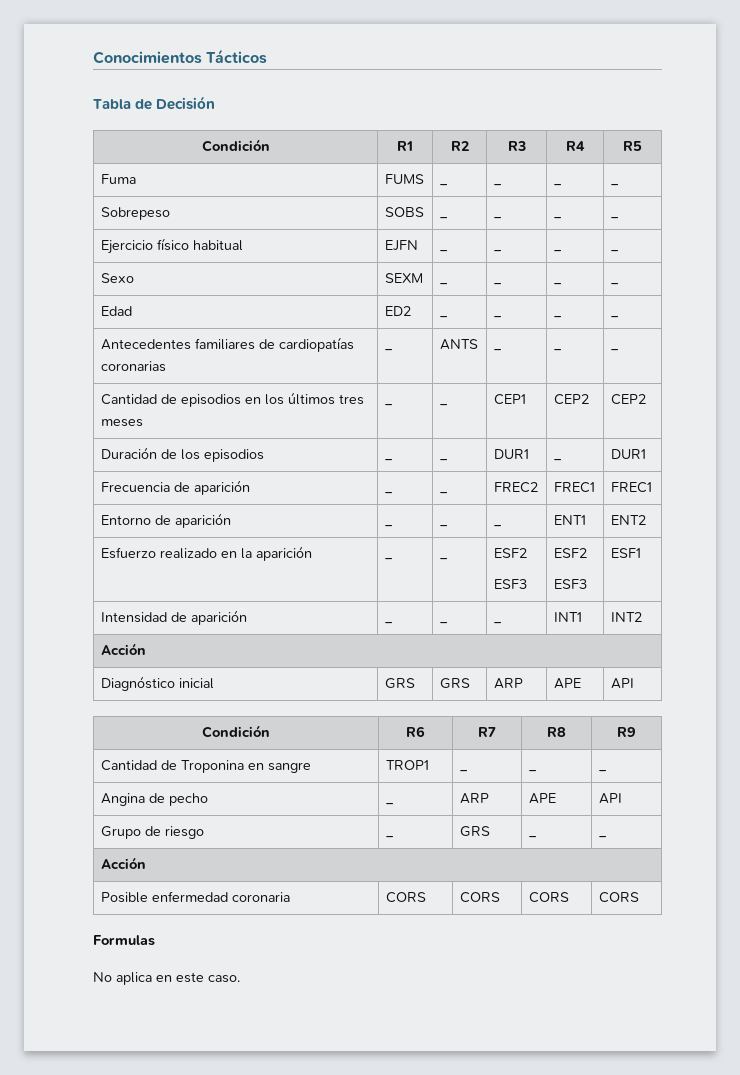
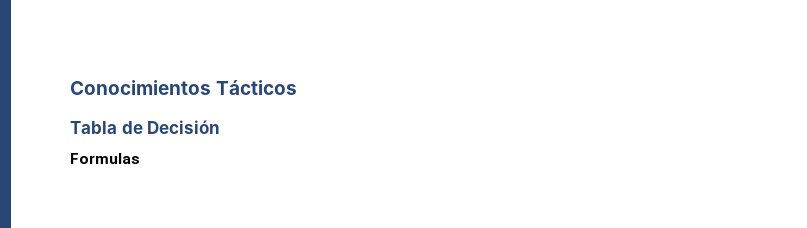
- Condición | R1 | R2 | R3 | R4 | R5
- Fuma | FUMS | _ | _ | _ | _
- Sobrepeso | SOBS | _ | _ | _ | _
- Ejercicio físico habitual | EJFN | _ | _ | _ | _
- Sexo | SEXM | _ | _ | _ | _
- Edad | ED2 | _ | _ | _ | _
- Antecedentes familiares de cardiopatías coronarias | _ | ANTS | _ | _ | _
- Cantidad de episodios en los últimos tres meses | _ | _ | CEP1 | CEP2 | CEP2
- Duración de los episodios | _ | _ | DUR1 | _ | DUR1
- Frecuencia de aparición | _ | _ | FREC2 | FREC1 | FREC1
- Entorno de aparición | _ | _ | _ | ENT1 | ENT2
- Esfuerzo realizado en la aparición | _ | _ | ESF2
- ESF3 | ESF2
- ESF3 | ESF1
- Intensidad de aparición | _ | _ | _ | INT1 | INT2
- Acción
- Diagnóstico inicial | GRS | GRS | ARP | APE | API
- Condición | R6 | R7 | R8 | R9
- Cantidad de Troponina en sangre | TROP1 | _ | _ | _
- Angina de pecho | _ | ARP | APE | API
- Grupo de riesgo | _ | GRS | _ | _
- Acción
- Posible enfermedad coronaria | CORS | CORS | CORS | CORS
  Formulas
- No aplica en este caso.

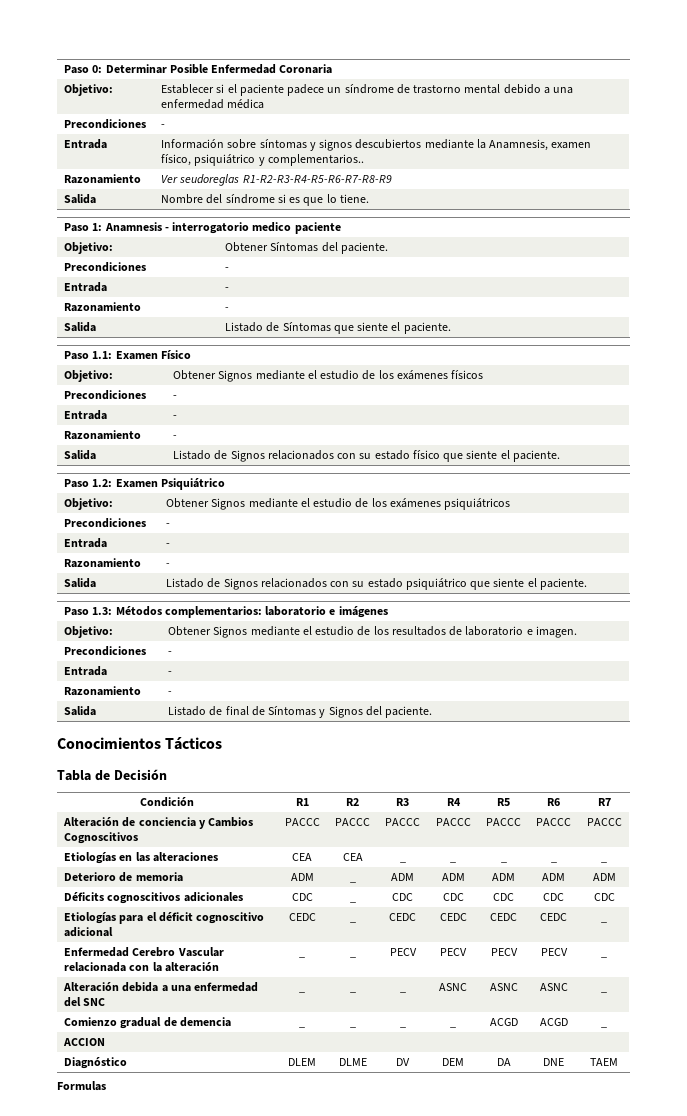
+ Paso 0: Determinar Posible Enfermedad Coronaria
+ Objetivo: | Establecer si el paciente padece un síndrome de trastorno mental debido a una enfermedad médica
+ Precondiciones | -
+ Entrada | Información sobre síntomas y signos descubiertos mediante la Anamnesis, examen físico, psiquiátrico y complementarios..
+ Razonamiento | Ver seudoreglas R1-R2-R3-R4-R5-R6-R7-R8-R9
+ Salida | Nombre del síndrome si es que lo tiene.
+ Paso 1: Anamnesis - interrogatorio medico paciente
+ Objetivo: | Obtener Síntomas del paciente.
+ Precondiciones | -
+ Entrada | -
+ Razonamiento | -
+ Salida | Listado de Síntomas que siente el paciente.
+ Paso 1.1: Examen Físico
+ Objetivo: | Obtener Signos mediante el estudio de los exámenes físicos
+ Precondiciones | -
+ Entrada | -
+ Razonamiento | -
+ Salida | Listado de Signos relacionados con su estado físico que siente el paciente.
+ Paso 1.2: Examen Psiquiátrico
+ Objetivo: | Obtener Signos mediante el estudio de los exámenes psiquiátricos
+ Precondiciones | -
+ Entrada | -
+ Razonamiento | -
+ Salida | Listado de Signos relacionados con su estado psiquiátrico que siente el paciente.
+ Paso 1.3: Métodos complementarios: laboratorio e imágenes
+ Objetivo: | Obtener Signos mediante el estudio de los resultados de laboratorio e imagen.
+ Precondiciones | -
+ Entrada | -
+ Razonamiento | -
+ Salida | Listado de final de Síntomas y Signos del paciente.
+ Condición | R1 | R2 | R3 | R4 | R5 | R6 | R7
+ Alteración de conciencia y Cambios Cognoscitivos | PACCC | PACCC | PACCC | PACCC | PACCC | PACCC | PACCC
+ Etiologías en las alteraciones | CEA | CEA | _ | _ | _ | _ | _
+ Deterioro de memoria | ADM | _ | ADM | ADM | ADM | ADM | ADM
+ Déficits cognoscitivos adicionales | CDC | _ | CDC | CDC | CDC | CDC | CDC
+ Etiologías para el déficit cognoscitivo adicional | CEDC | _ | CEDC | CEDC | CEDC | CEDC | _
+ Enfermedad Cerebro Vascular relacionada con la alteración | _ | _ | PECV | PECV | PECV | PECV | _
+ Alteración debida a una enfermedad del SNC | _ | _ | _ | ASNC | ASNC | ASNC | _
+ Comienzo gradual de demencia | _ | _ | _ | _ | ACGD | ACGD | _
+ ACCION
+ Diagnóstico | DLEM | DLME | DV | DEM | DA | DNE | TAEM

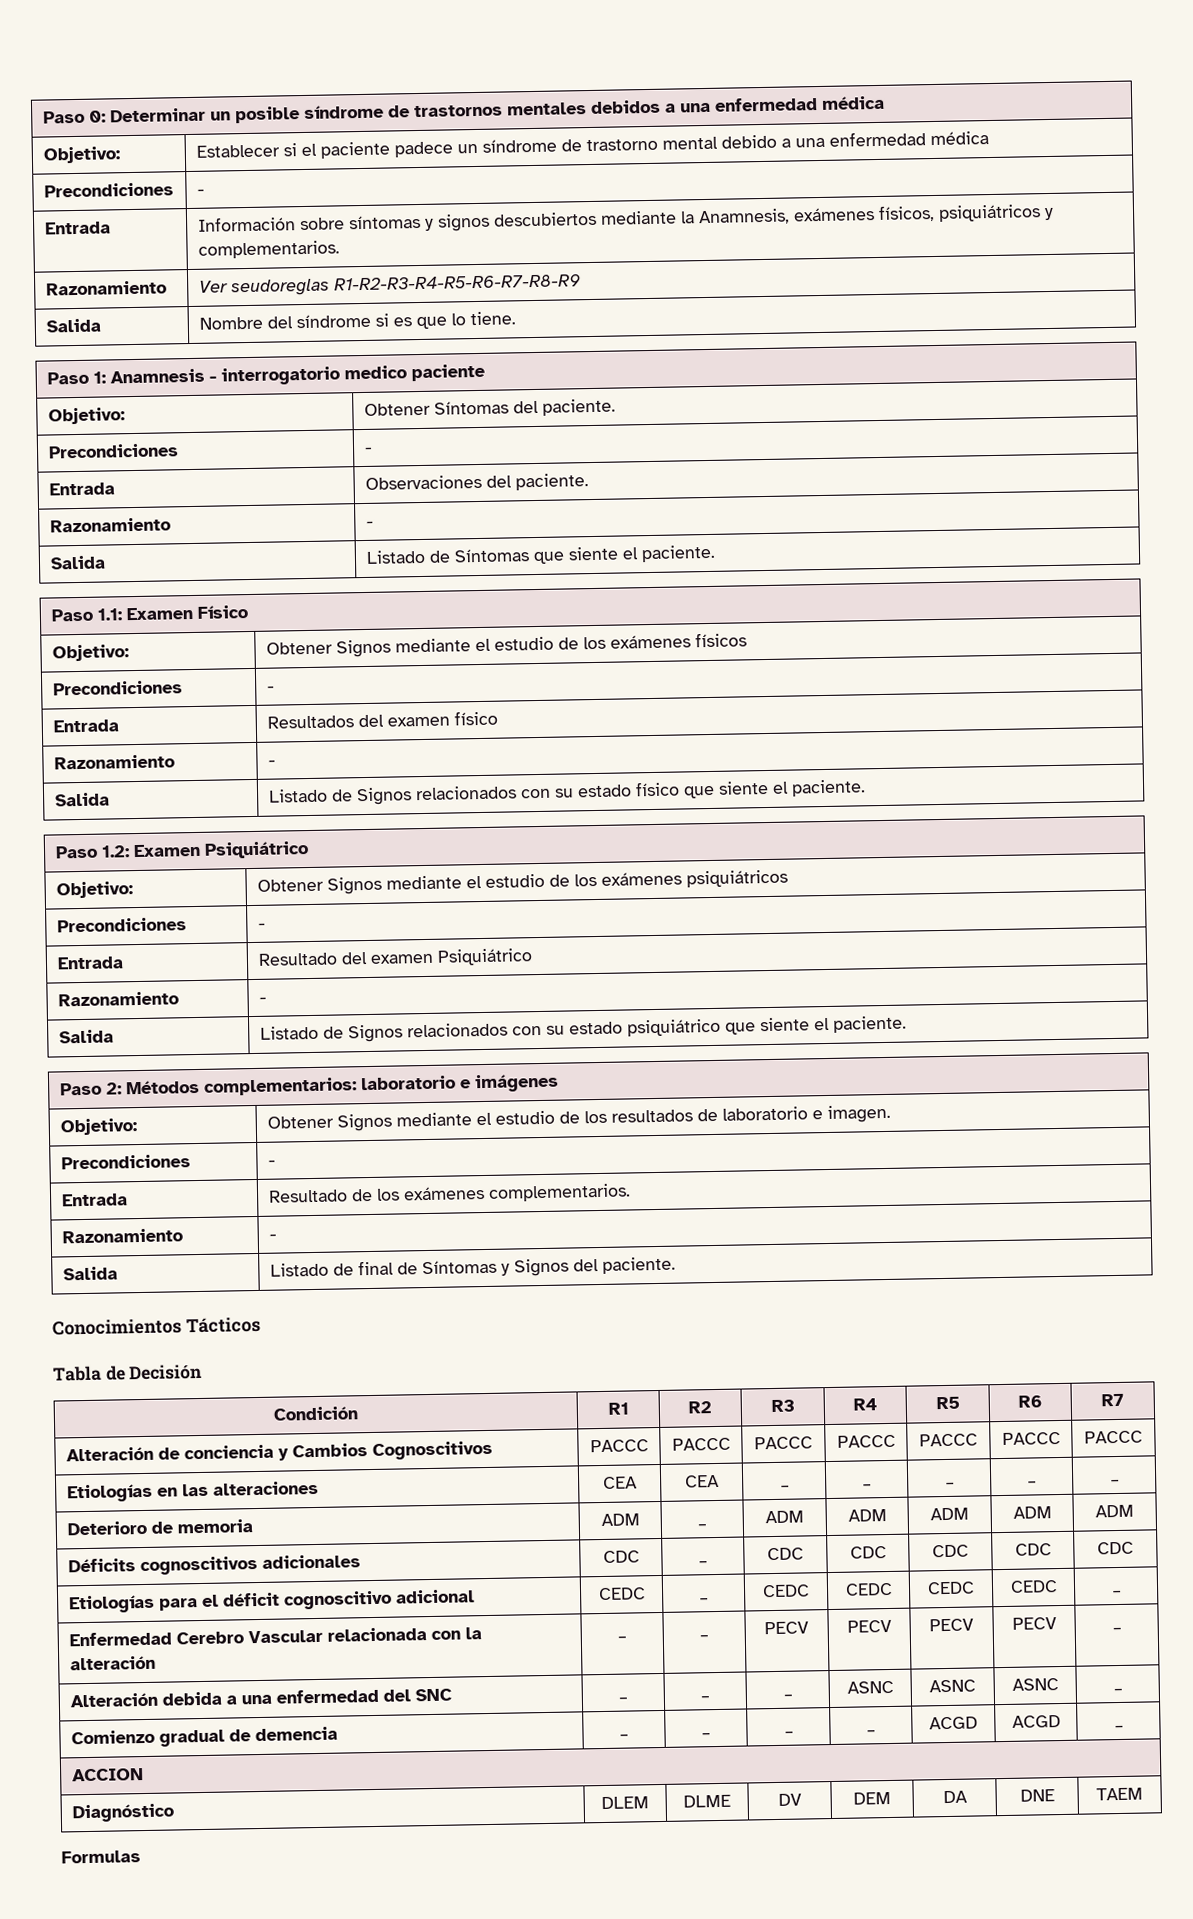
- Paso 0: Determinar Posible Enfermedad Coronaria
+ Paso 0: Determinar un posible síndrome de trastornos mentales debidos a una enfermedad médica
- Entrada | Información sobre síntomas y signos descubiertos mediante la Anamnesis, examen físico, psiquiátrico y complementarios..
+ Entrada | Información sobre síntomas y signos descubiertos mediante la Anamnesis, exámenes físicos, psiquiátricos y complementarios.
  Objetivo: | Obtener Síntomas del paciente.
  Precondiciones | -
- Entrada | -
+ Entrada | Observaciones del paciente.
  Objetivo: | Obtener Signos mediante el estudio de los exámenes físicos
  Precondiciones | -
- Entrada | -
+ Entrada | Resultados del examen físico
  Objetivo: | Obtener Signos mediante el estudio de los exámenes psiquiátricos
  Precondiciones | -
- Entrada | -
+ Entrada | Resultado del examen Psiquiátrico
- Paso 1.3: Métodos complementarios: laboratorio e imágenes
+ Paso 2: Métodos complementarios: laboratorio e imágenes
  Objetivo: | Obtener Signos mediante el estudio de los resultados de laboratorio e imagen.
  Precondiciones | -
- Entrada | -
+ Entrada | Resultado de los exámenes complementarios.

